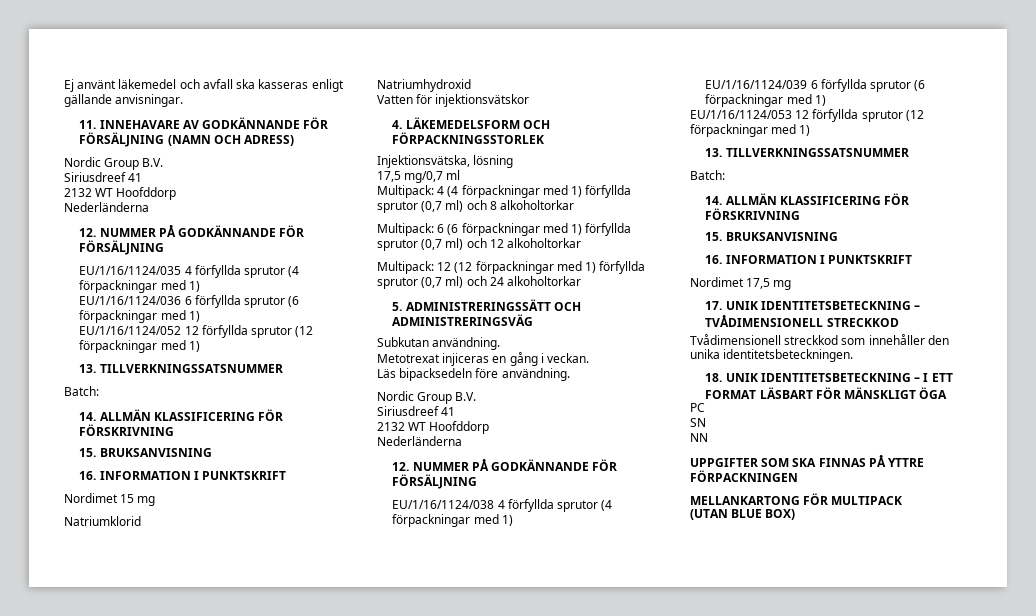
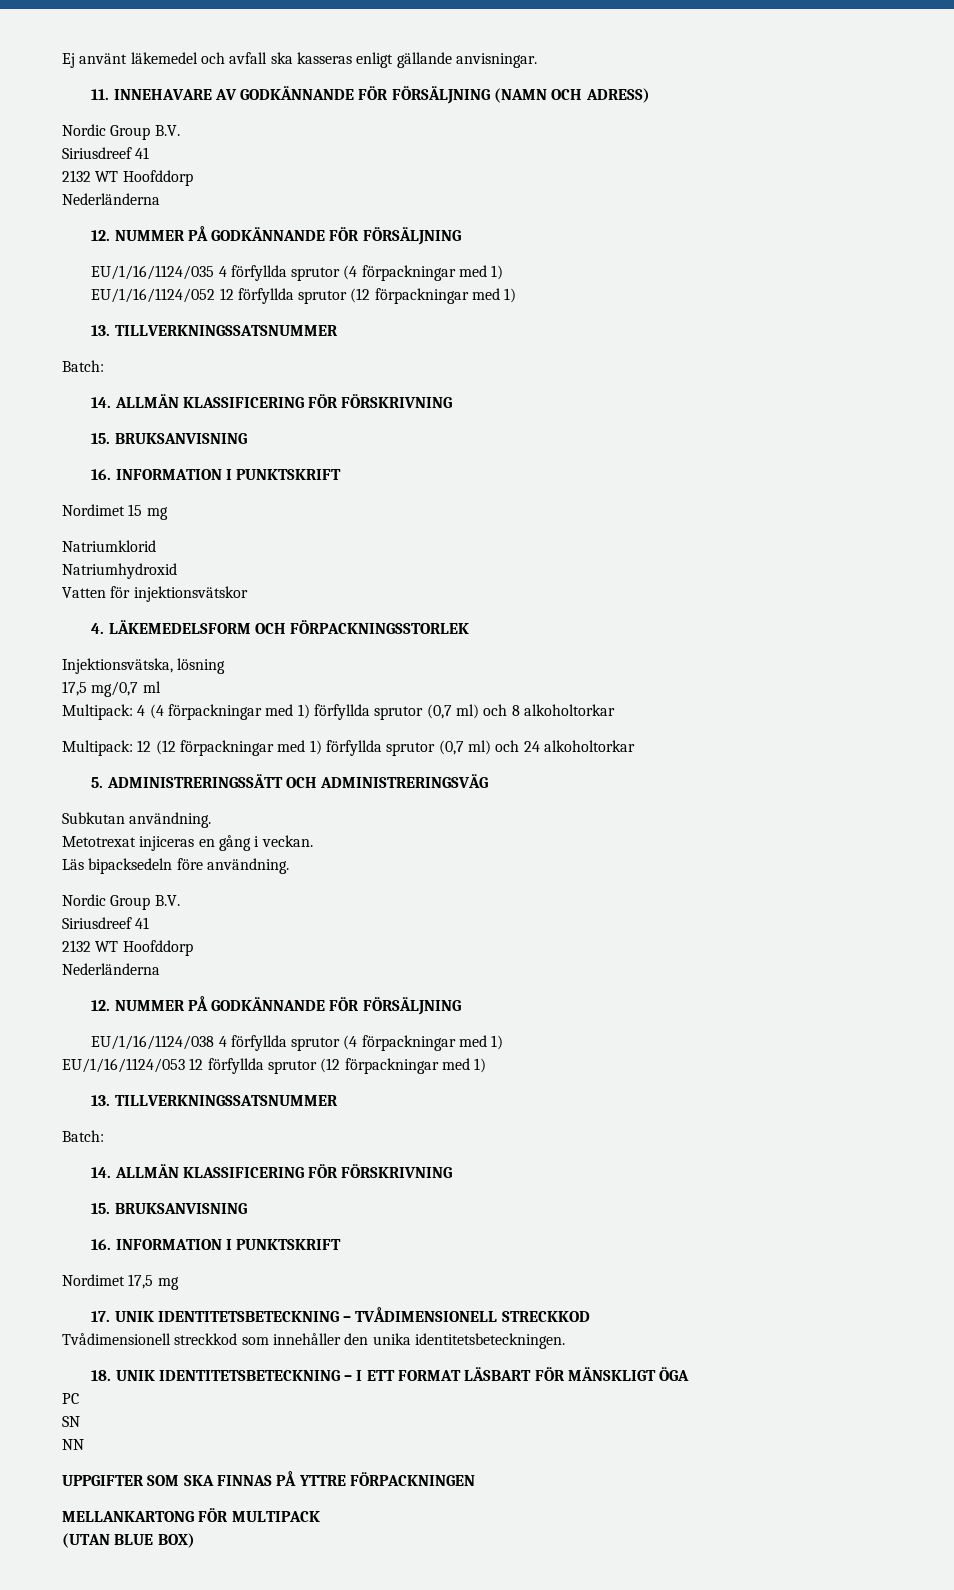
- EU/1/16/1124/036 6 förfyllda sprutor (6 förpackningar med 1)
- Multipack: 6 (6 förpackningar med 1) förfyllda sprutor (0,7 ml) och 12 alkoholtorkar
- EU/1/16/1124/039 6 förfyllda sprutor (6 förpackningar med 1)

